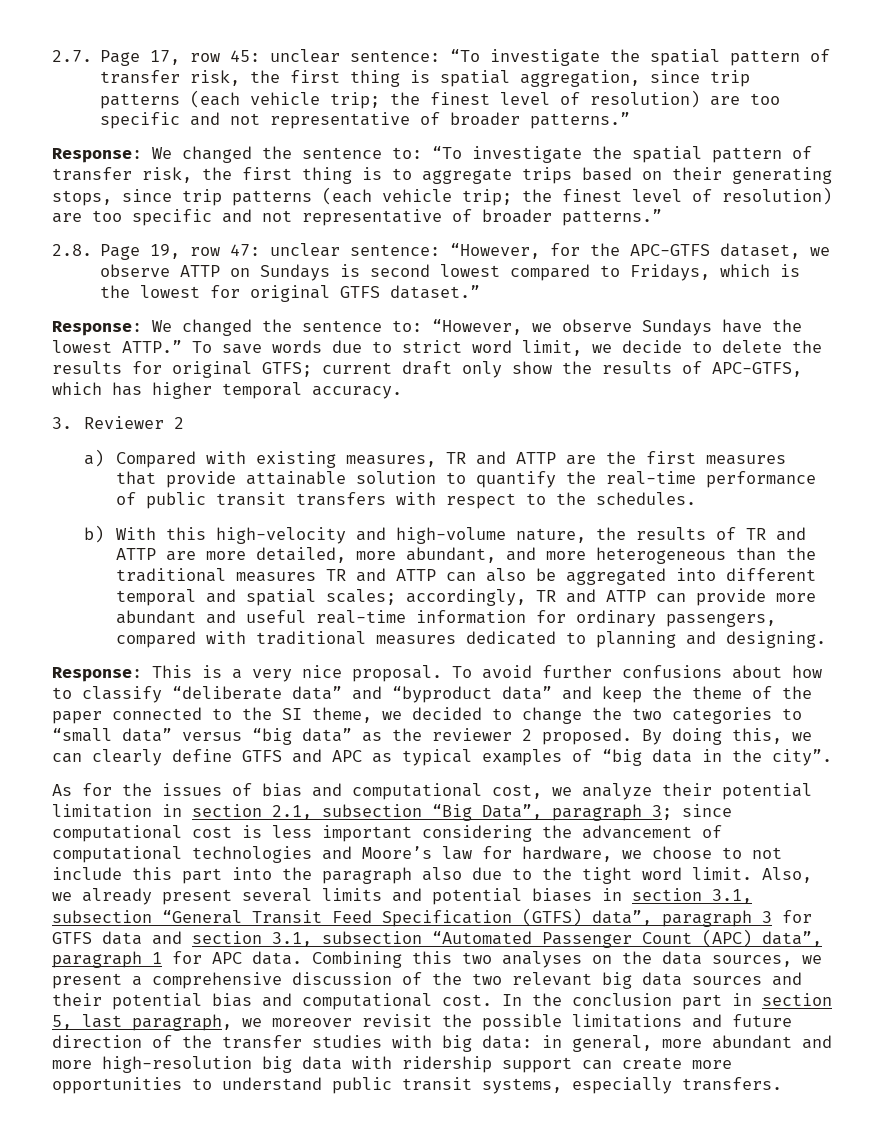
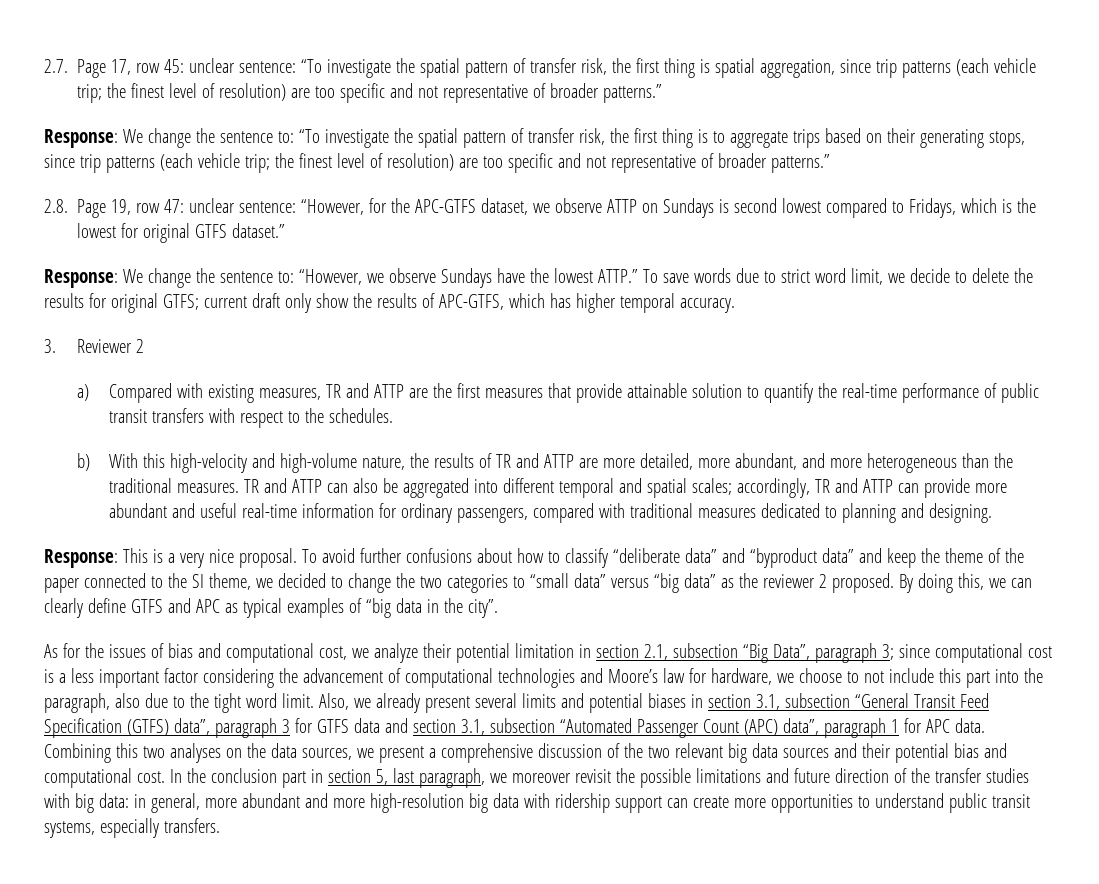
- Response: We changed the sentence to: “To investigate the spatial pattern of transfer risk, the first thing is to aggregate trips based on their generating stops, since trip patterns (each vehicle trip; the finest level of resolution) are too specific and not representative of broader patterns.”
+ Response: We change the sentence to: “To investigate the spatial pattern of transfer risk, the first thing is to aggregate trips based on their generating stops, since trip patterns (each vehicle trip; the finest level of resolution) are too specific and not representative of broader patterns.”
- Response: We changed the sentence to: “However, we observe Sundays have the lowest ATTP.”
+ Response: We change the sentence to: “However, we observe Sundays have the lowest ATTP.”
- b) With this high-velocity and high-volume nature, the results of TR and ATTP are more detailed, more abundant, and more heterogeneous than the traditional measures TR and ATTP can also be aggregated into different temporal and spatial scales;
+ b) With this high-velocity and high-volume nature, the results of TR and ATTP are more detailed, more abundant, and more heterogeneous than the traditional measures. TR and ATTP can also be aggregated into different temporal and spatial scales;
- As for the issues of bias and computational cost, we analyze their potential limitation in section 2.1, subsection “Big Data”, paragraph 3; since computational cost is less important considering the advancement of computational technologies and Moore’s law for hardware, we choose to not include this part into the paragraph also due to the tight word limit.
+ As for the issues of bias and computational cost, we analyze their potential limitation in section 2.1, subsection “Big Data”, paragraph 3; since computational cost is a less important factor considering the advancement of computational technologies and Moore’s law for hardware, we choose to not include this part into the paragraph, also due to the tight word limit.

